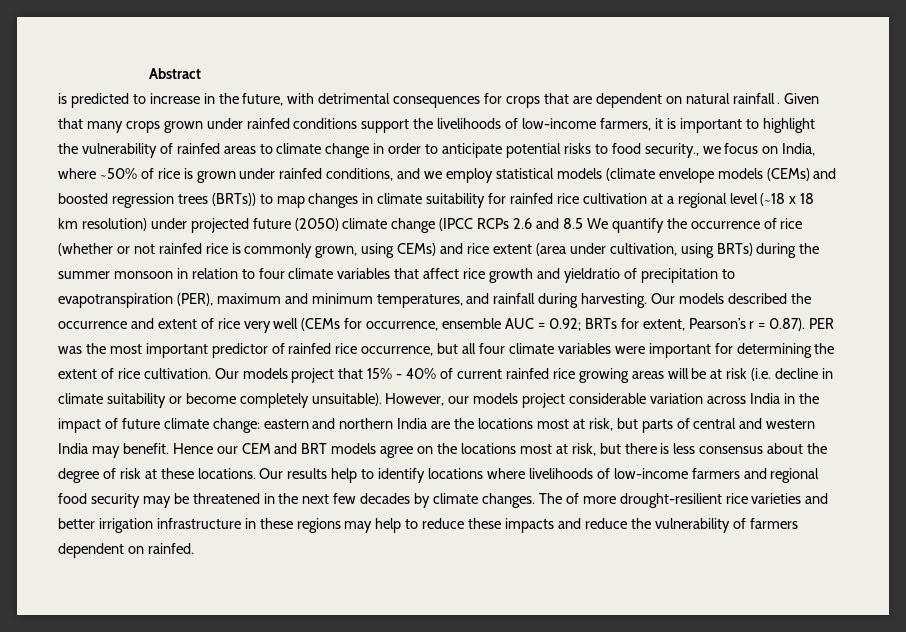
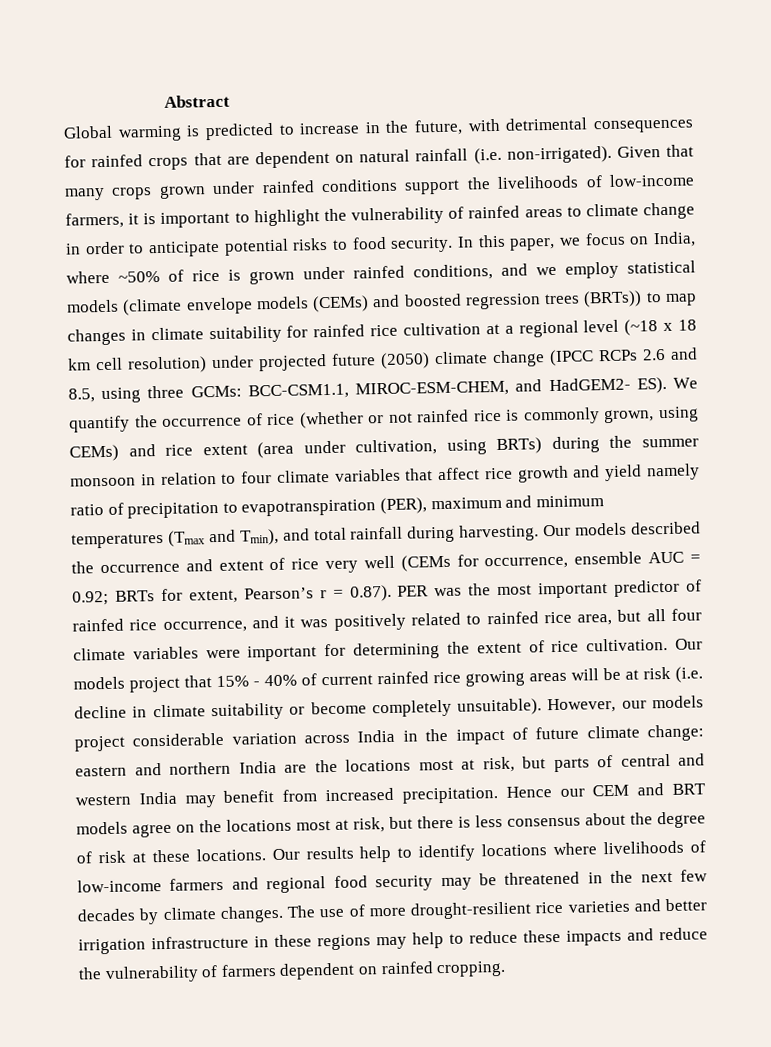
- is predicted to increase in the future, with detrimental consequences for crops that are dependent on natural rainfall .
+ Global warming is predicted to increase in the future, with detrimental consequences for rainfed crops that are dependent on natural rainfall (i.e. non-irrigated).
- Given that many crops grown under rainfed conditions support the livelihoods of low-income farmers, it is important to highlight the vulnerability of rainfed areas to climate change in order to anticipate potential risks to food security., we focus on India, where ~50% of rice is grown under rainfed conditions, and we employ statistical models (climate envelope models (CEMs) and boosted regression trees (BRTs)) to map changes in climate suitability for rainfed rice cultivation at a regional level (~18 x 18 km resolution) under projected future (2050) climate change (IPCC RCPs 2.6 and 8.5 We quantify the occurrence of rice (whether or not rainfed rice is commonly grown, using CEMs) and rice extent (area under cultivation, using BRTs) during the summer monsoon in relation to four climate variables that affect rice growth and yieldratio of precipitation to evapotranspiration (PER), maximum and minimum temperatures, and rainfall during harvesting.
+ Given that many crops grown under rainfed conditions support the livelihoods of low-income farmers, it is important to highlight the vulnerability of rainfed areas to climate change in order to anticipate potential risks to food security. In this paper, we focus on India, where ~50% of rice is grown under rainfed conditions, and we employ statistical models (climate envelope models (CEMs) and boosted regression trees (BRTs)) to map changes in climate suitability for rainfed rice cultivation at a regional level (~18 x 18 km cell resolution) under projected future (2050) climate change (IPCC RCPs 2.6 and 8.5, using three GCMs: BCC-CSM1.1, MIROC-ESM-CHEM, and HadGEM2- ES). We quantify the occurrence of rice (whether or not rainfed rice is commonly grown, using CEMs) and rice extent (area under cultivation, using BRTs) during the summer monsoon in relation to four climate variables that affect rice growth and yield namely ratio of precipitation to evapotranspiration (PER), maximum and minimum temperatures (Tmax and Tmin), and total rainfall during harvesting.
- Our models described the occurrence and extent of rice very well (CEMs for occurrence, ensemble AUC = 0.92; BRTs for extent, Pearson’s r = 0.87). PER was the most important predictor of rainfed rice occurrence, but all four climate variables were important for determining the extent of rice cultivation.
+ Our models described the occurrence and extent of rice very well (CEMs for occurrence, ensemble AUC = 0.92; BRTs for extent, Pearson’s r = 0.87). PER was the most important predictor of rainfed rice occurrence, and it was positively related to rainfed rice area, but all four climate variables were important for determining the extent of rice cultivation.
- However, our models project considerable variation across India in the impact of future climate change: eastern and northern India are the locations most at risk, but parts of central and western India may benefit.
+ However, our models project considerable variation across India in the impact of future climate change: eastern and northern India are the locations most at risk, but parts of central and western India may benefit from increased precipitation.
- The of more drought-resilient rice varieties and better irrigation infrastructure in these regions may help to reduce these impacts and reduce the vulnerability of farmers dependent on rainfed.
+ The use of more drought-resilient rice varieties and better irrigation infrastructure in these regions may help to reduce these impacts and reduce the vulnerability of farmers dependent on rainfed cropping.

